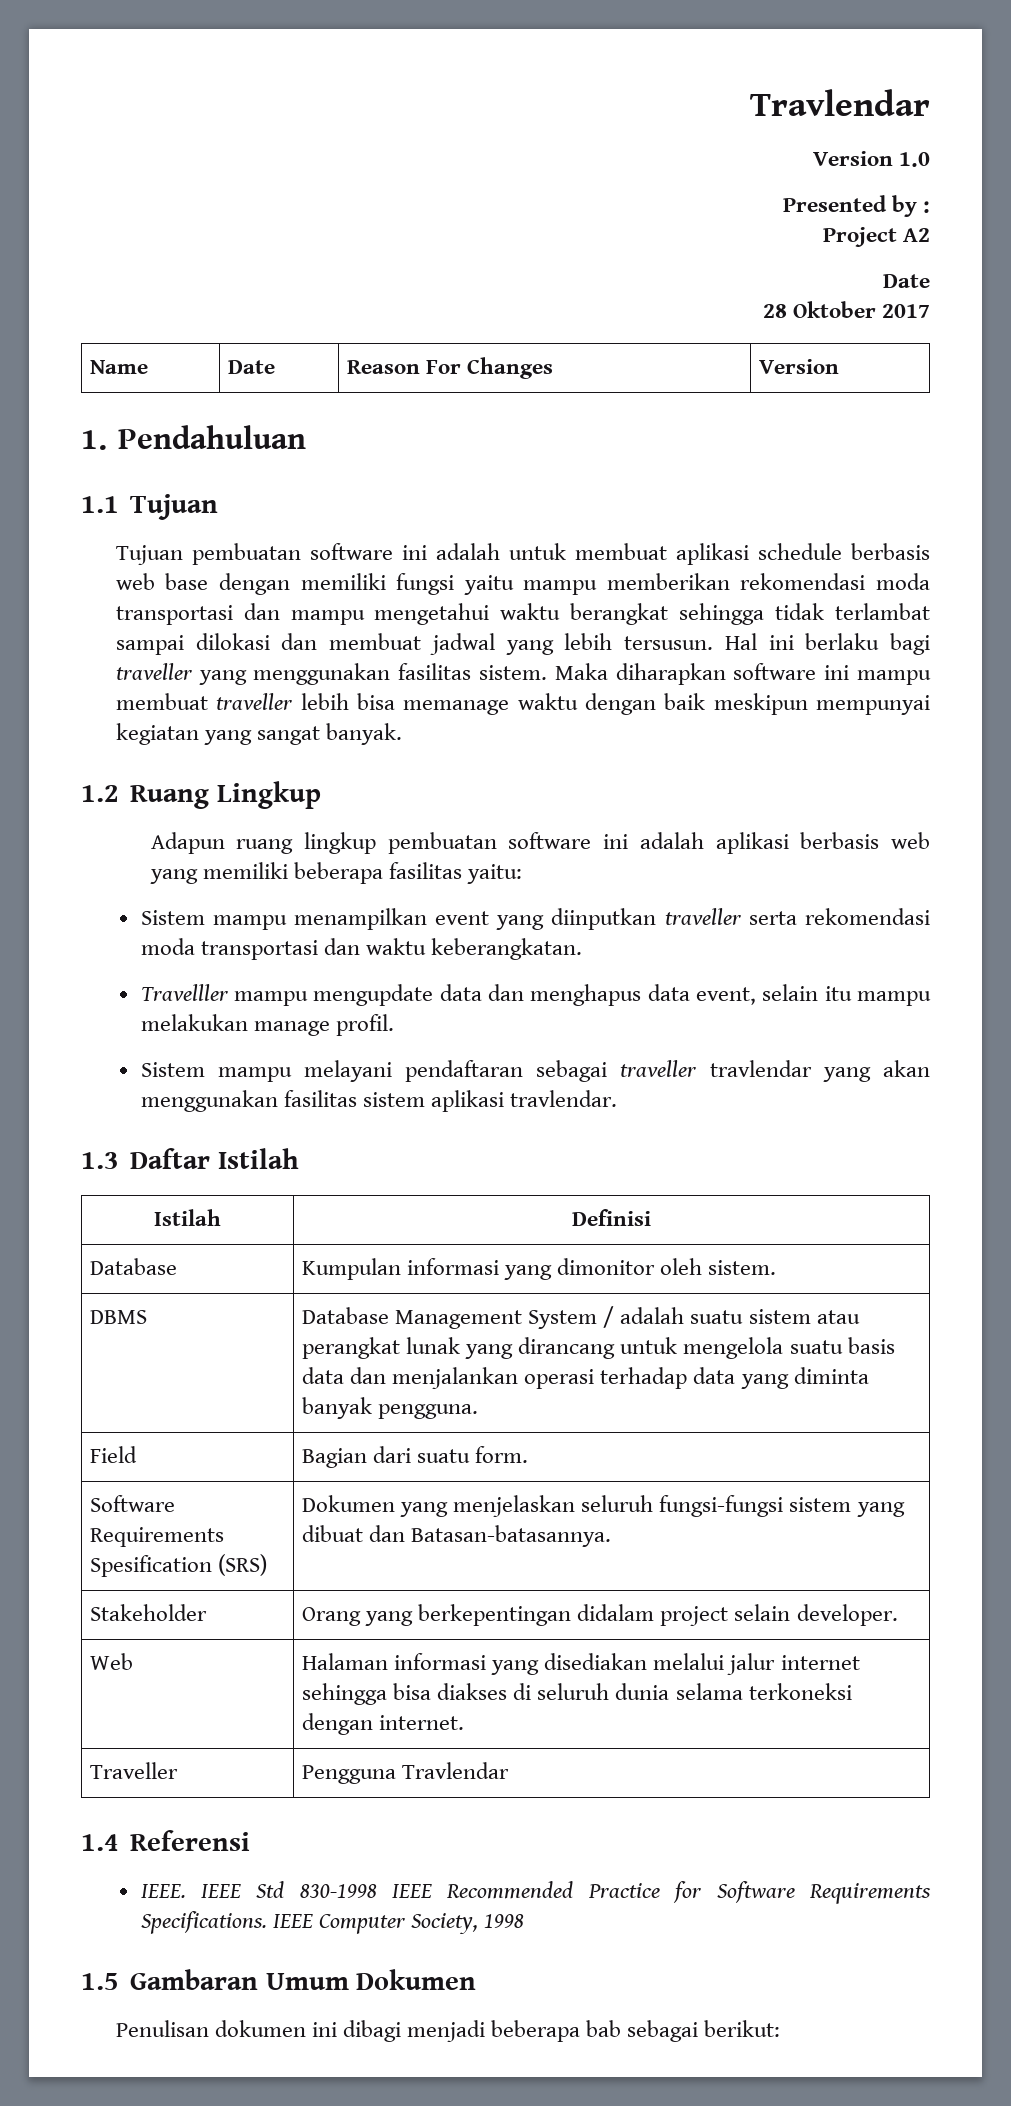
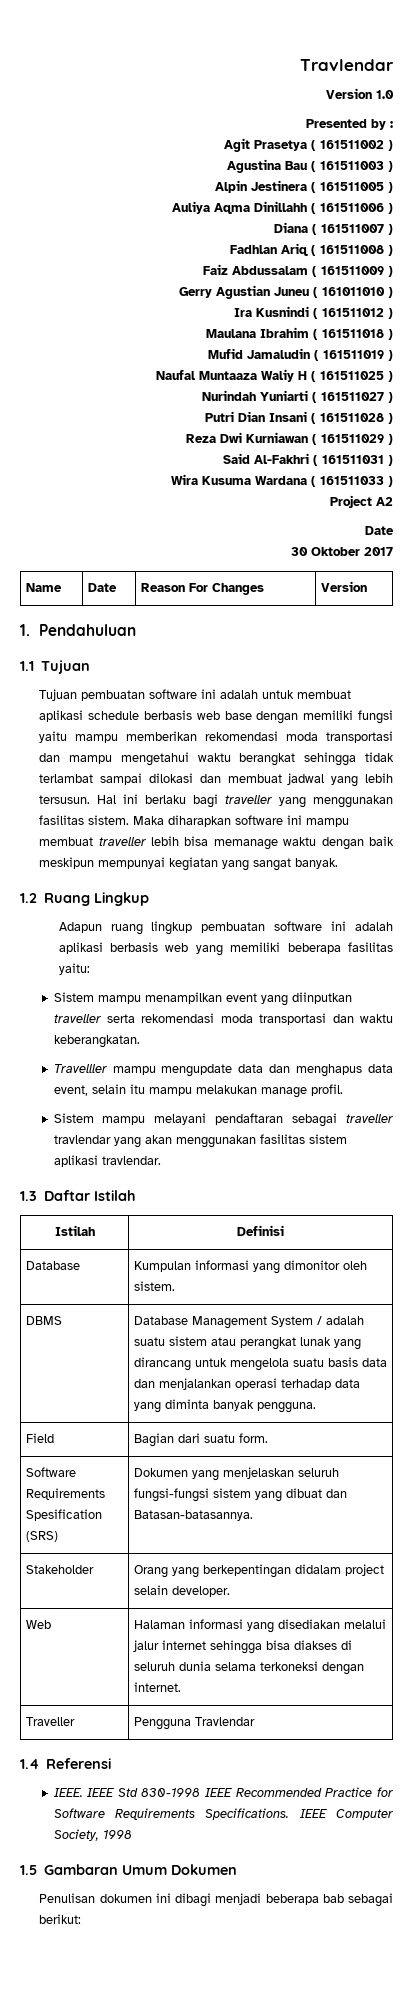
+ Agit Prasetya ( 161511002 )
+ Agustina Bau ( 161511003 )
+ Alpin Jestinera ( 161511005 )
+ Auliya Aqma Dinillahh ( 161511006 )
+ Diana ( 161511007 )
+ Fadhlan Ariq ( 161511008 )
+ Faiz Abdussalam ( 161511009 )
+ Gerry Agustian Juneu ( 161011010 )
+ Ira Kusnindi ( 161511012 )
+ Maulana Ibrahim ( 161511018 )
+ Mufid Jamaludin ( 161511019 )
+ Naufal Muntaaza Waliy H ( 161511025 )
+ Nurindah Yuniarti ( 161511027 )
+ Putri Dian Insani ( 161511028 )
+ Reza Dwi Kurniawan ( 161511029 )
+ Said Al-Fakhri ( 161511031 )
+ Wira Kusuma Wardana ( 161511033 )
- 28 Oktober 2017
+ 30 Oktober 2017

